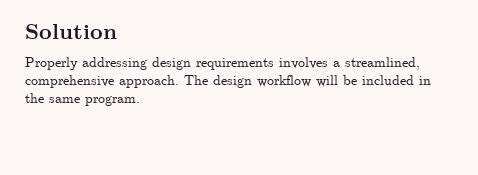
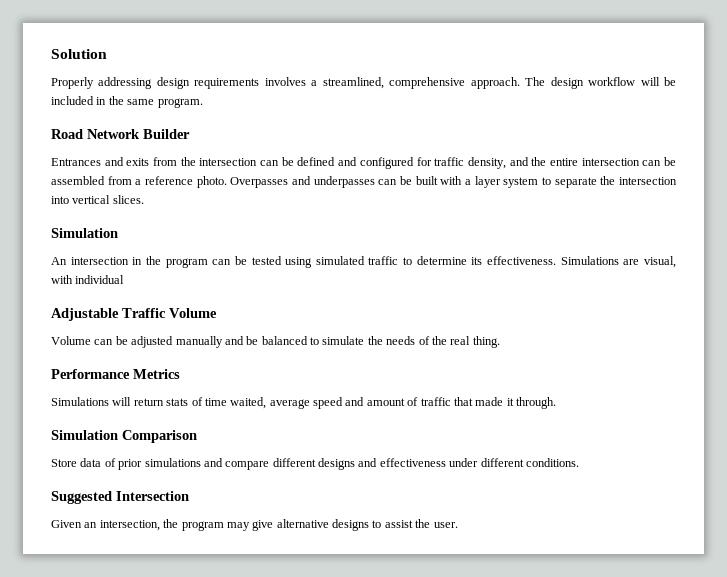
+ Road Network Builder
+ Entrances and exits from the intersection can be defined and configured for traffic density, and the entire intersection can be assembled from a reference photo. Overpasses and underpasses can be built with a layer system to separate the intersection into vertical slices.
+ Simulation
+ An intersection in the program can be tested using simulated traffic to determine its effectiveness. Simulations are visual, with individual
+ Adjustable Traffic Volume
+ Volume can be adjusted manually and be balanced to simulate the needs of the real thing.
+ Performance Metrics
+ Simulations will return stats of time waited, average speed and amount of traffic that made it through.
+ Simulation Comparison
+ Store data of prior simulations and compare different designs and effectiveness under different conditions.
+ Suggested Intersection
+ Given an intersection, the program may give alternative designs to assist the user.

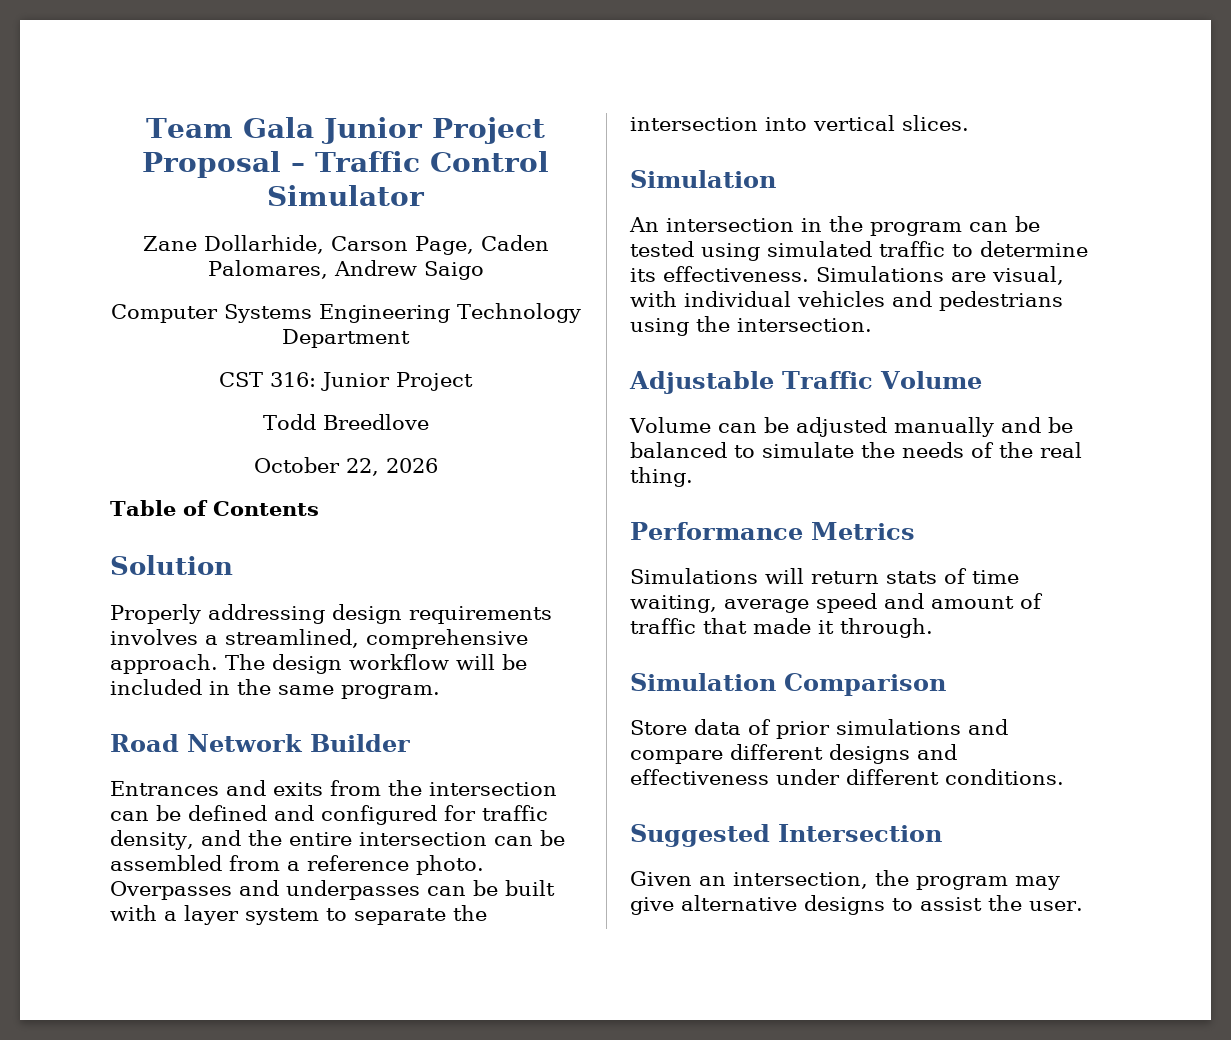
+ Team Gala Junior Project Proposal – Traffic Control Simulator
+ Zane Dollarhide, Carson Page, Caden Palomares, Andrew Saigo
+ Computer Systems Engineering Technology Department
+ CST 316: Junior Project
+ Todd Breedlove
+ October 22, 2026
+ Table of Contents
- Simulations are visual, with individual
+ Simulations are visual, with individual vehicles and pedestrians using the intersection.
- Simulations will return stats of time waited, average speed and amount of traffic that made it through.
+ Simulations will return stats of time waiting, average speed and amount of traffic that made it through.

